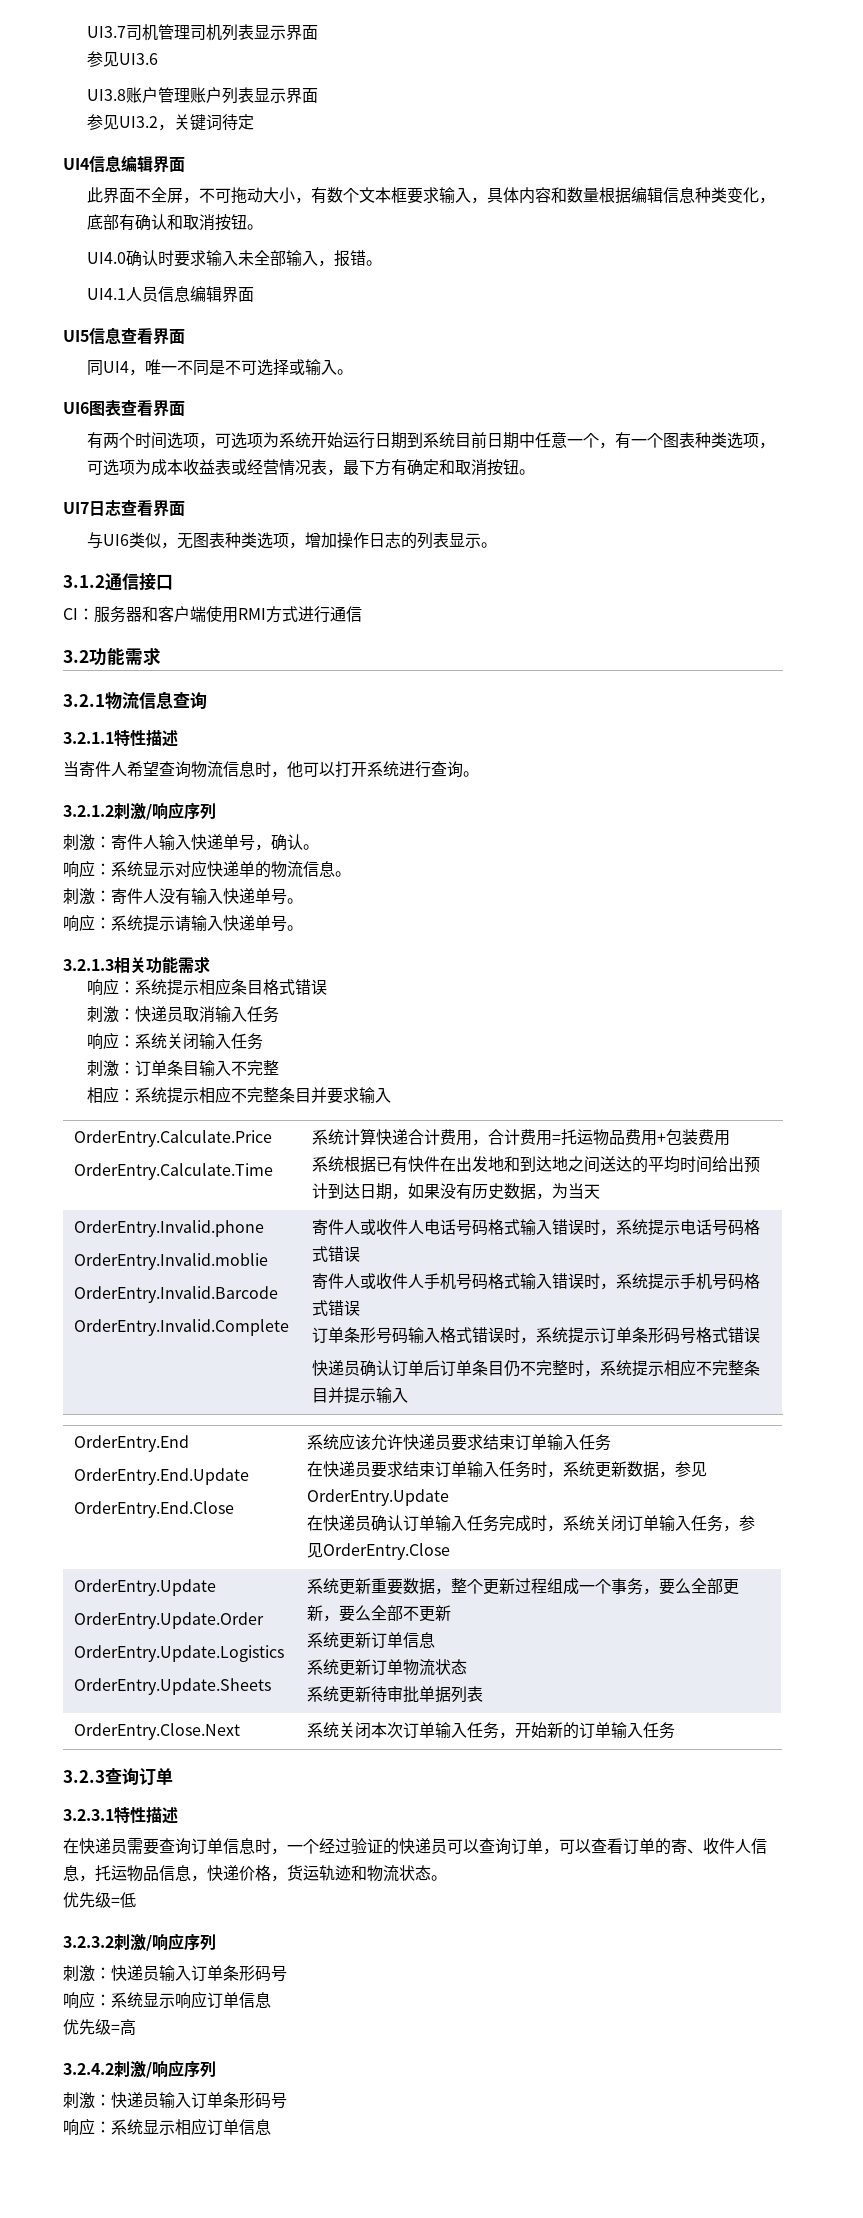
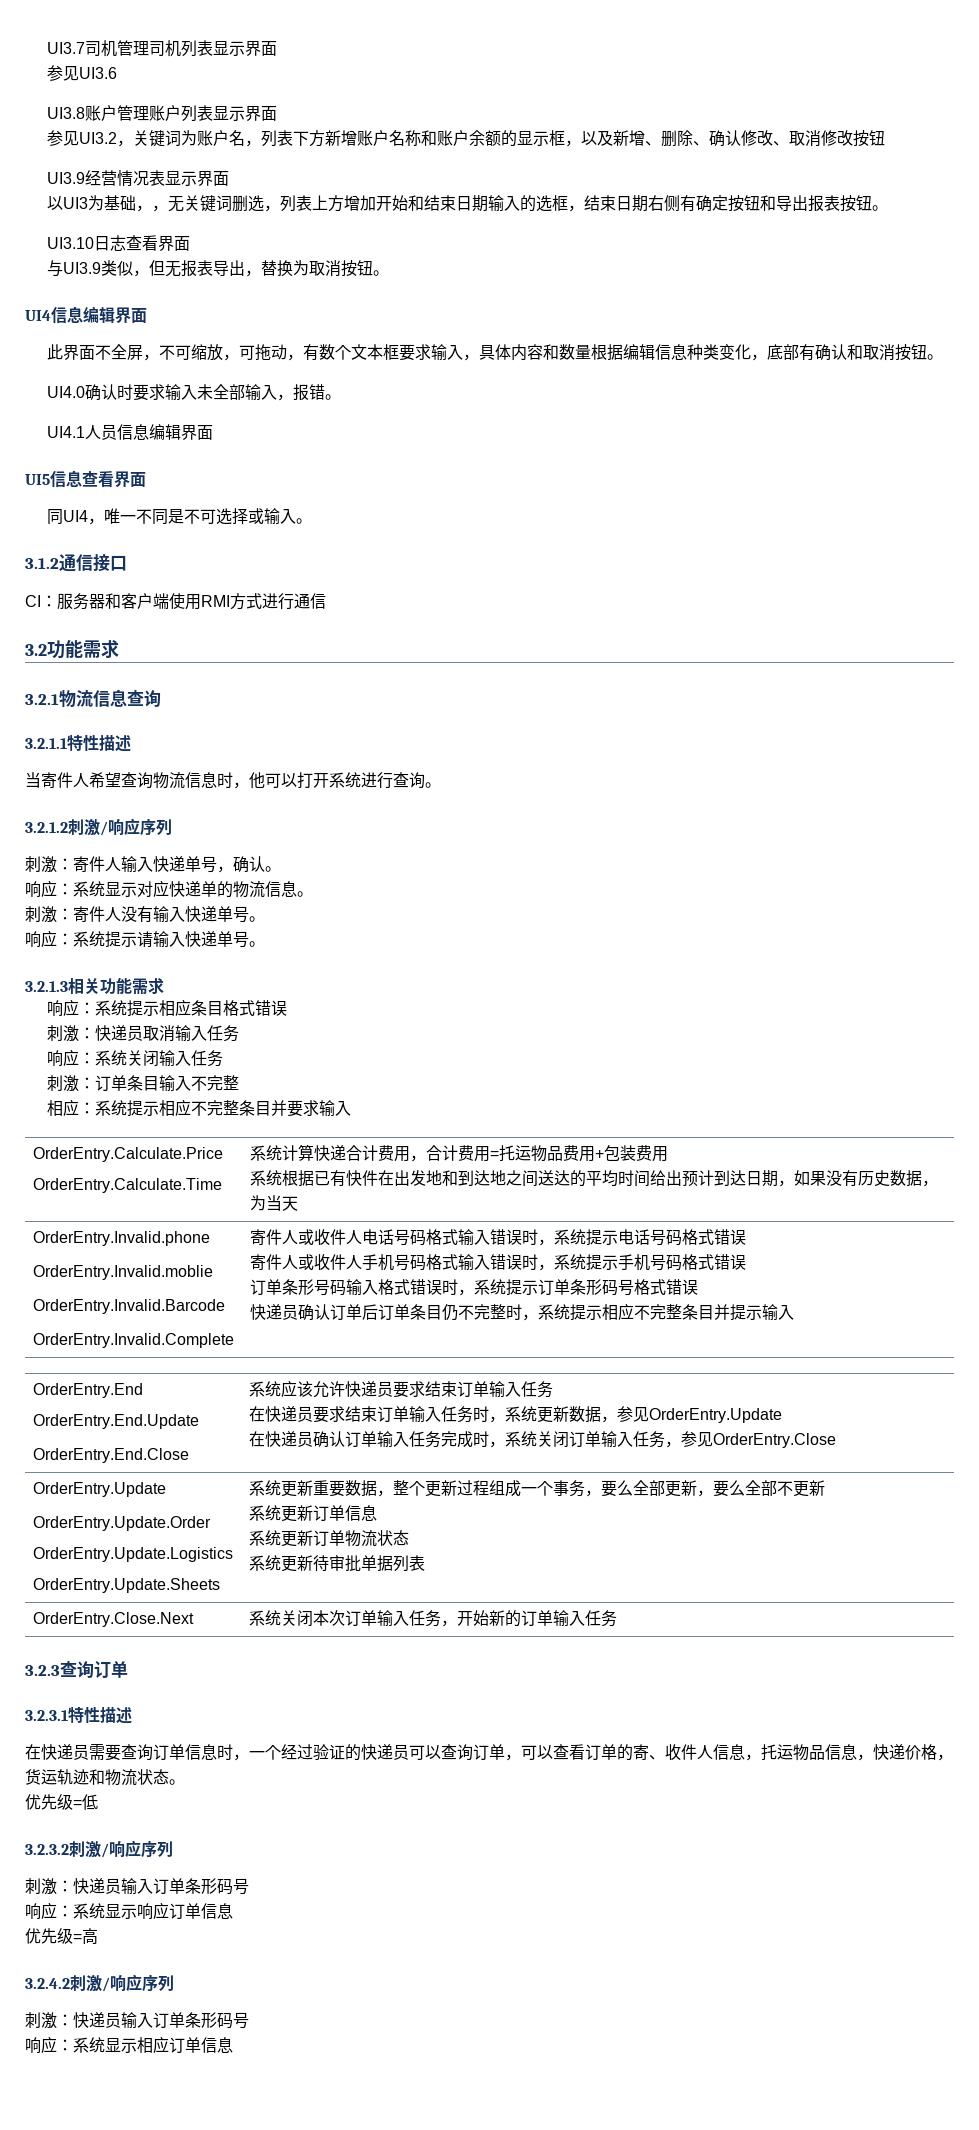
- 参见UI3.2，关键词待定
+ 参见UI3.2，关键词为账户名，列表下方新增账户名称和账户余额的显示框，以及新增、删除、确认修改、取消修改按钮
+ UI3.9经营情况表显示界面
+ 以UI3为基础，，无关键词删选，列表上方增加开始和结束日期输入的选框，结束日期右侧有确定按钮和导出报表按钮。
+ UI3.10日志查看界面
+ 与UI3.9类似，但无报表导出，替换为取消按钮。
- 此界面不全屏，不可拖动大小，有数个文本框要求输入，具体内容和数量根据编辑信息种类变化，底部有确认和取消按钮。
+ 此界面不全屏，不可缩放，可拖动，有数个文本框要求输入，具体内容和数量根据编辑信息种类变化，底部有确认和取消按钮。
- UI6图表查看界面
- 有两个时间选项，可选项为系统开始运行日期到系统目前日期中任意一个，有一个图表种类选项，可选项为成本收益表或经营情况表，最下方有确定和取消按钮。
- UI7日志查看界面
- 与UI6类似，无图表种类选项，增加操作日志的列表显示。

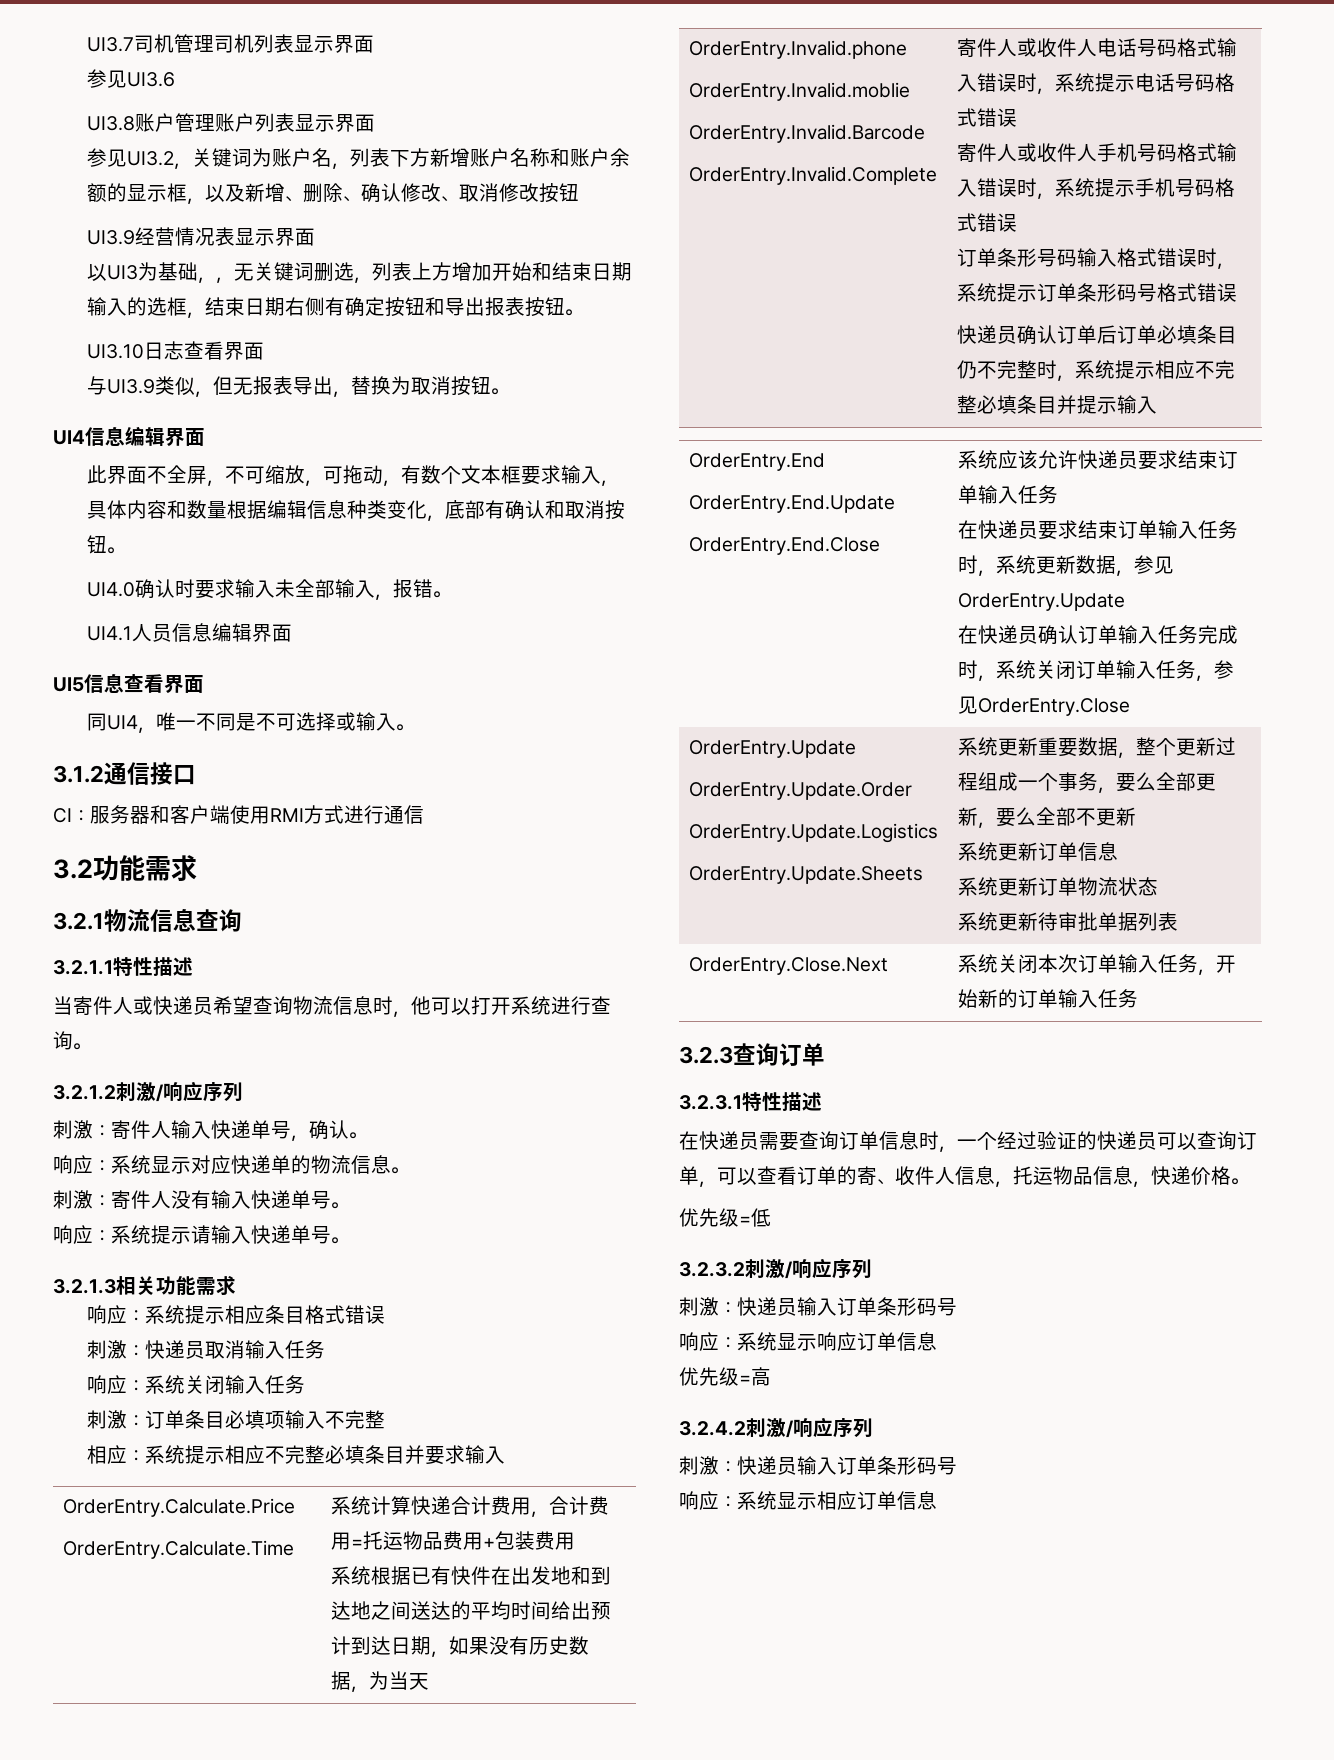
- 当寄件人希望查询物流信息时，他可以打开系统进行查询。
+ 当寄件人或快递员希望查询物流信息时，他可以打开系统进行查询。
- 刺激：订单条目输入不完整
+ 刺激：订单条目必填项输入不完整
- 相应：系统提示相应不完整条目并要求输入
+ 相应：系统提示相应不完整必填条目并要求输入
- 快递员确认订单后订单条目仍不完整时，系统提示相应不完整条目并提示输入
+ 快递员确认订单后订单必填条目仍不完整时，系统提示相应不完整必填条目并提示输入
- 在快递员需要查询订单信息时，一个经过验证的快递员可以查询订单，可以查看订单的寄、收件人信息，托运物品信息，快递价格，货运轨迹和物流状态。
+ 在快递员需要查询订单信息时，一个经过验证的快递员可以查询订单，可以查看订单的寄、收件人信息，托运物品信息，快递价格。

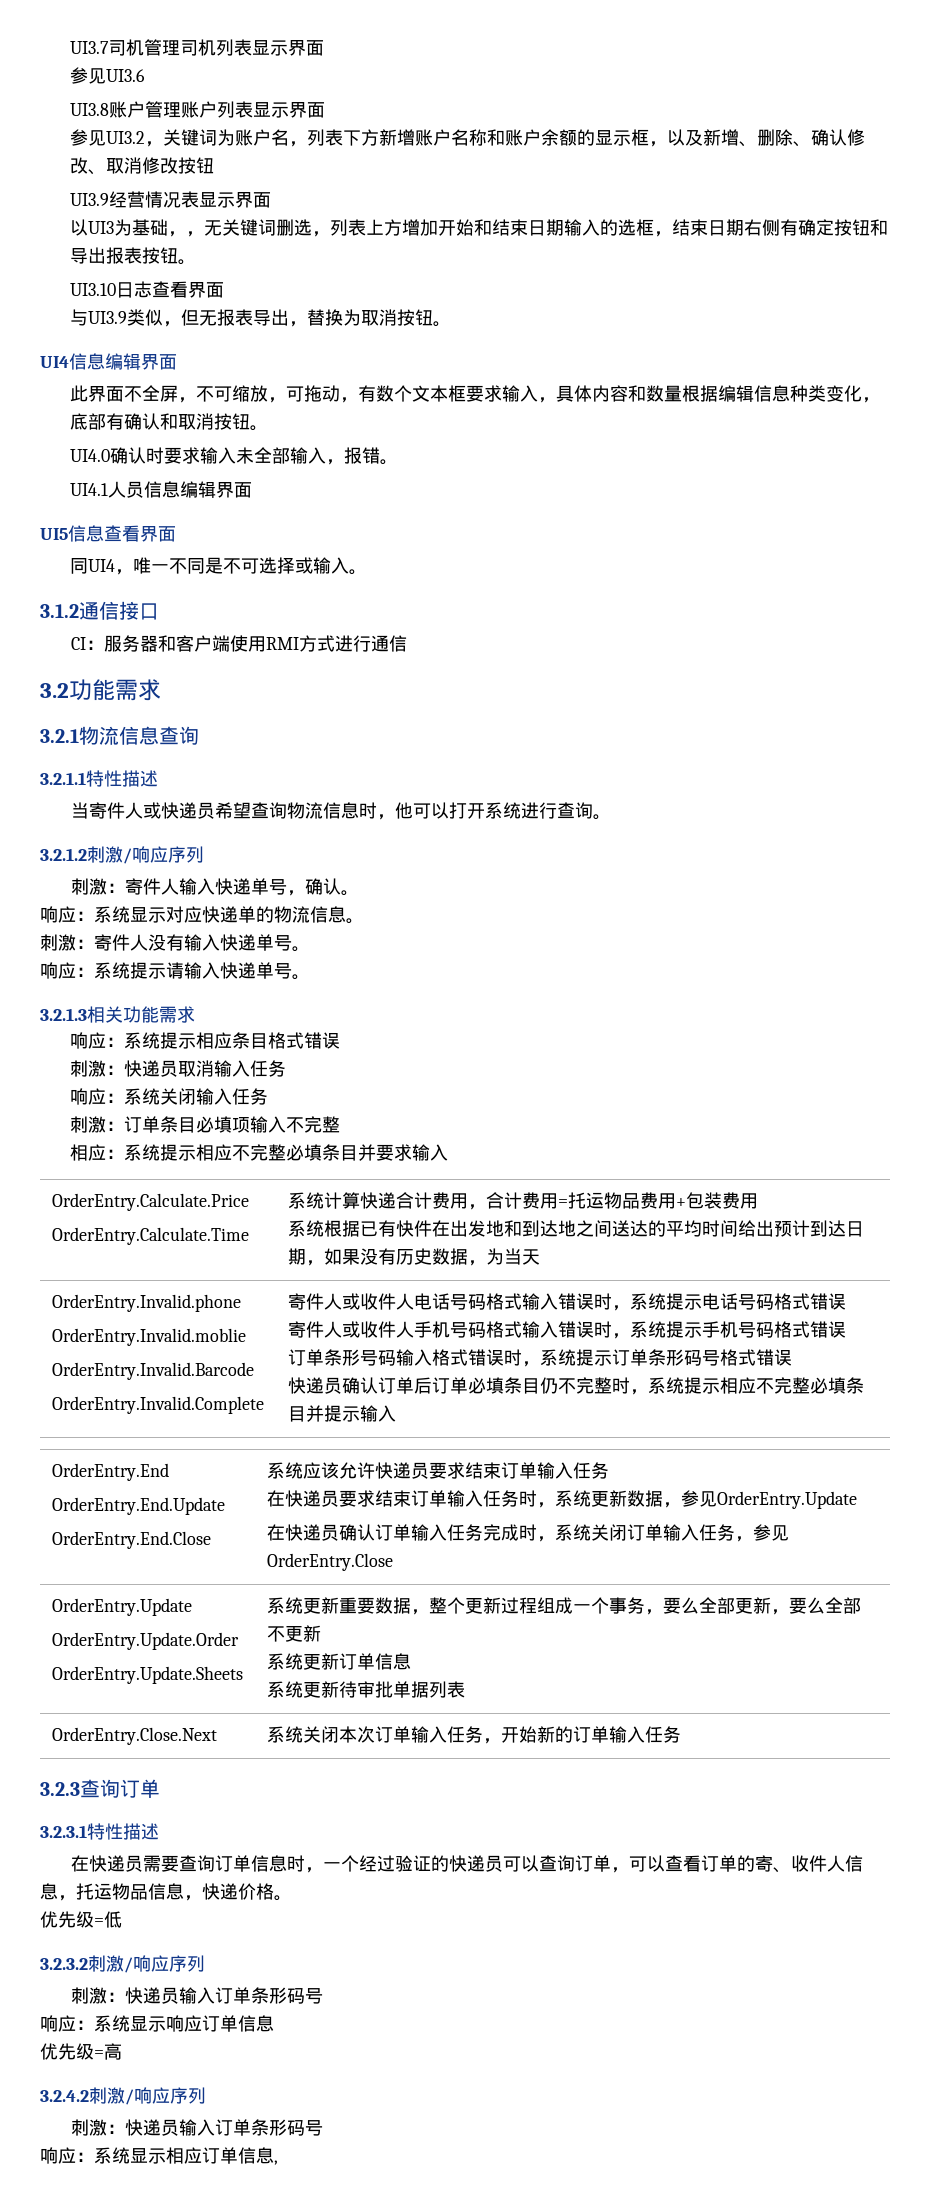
  在快递员确认订单输入任务完成时，系统关闭订单输入任务，参见OrderEntry.Close
  OrderEntry.Update
  OrderEntry.Update.Order
- OrderEntry.Update.Logistics
  OrderEntry.Update.Sheets | 系统更新重要数据，整个更新过程组成一个事务，要么全部更新，要么全部不更新
  系统更新订单信息
- 系统更新订单物流状态
- 响应：系统显示相应订单信息
+ 响应：系统显示相应订单信息,

